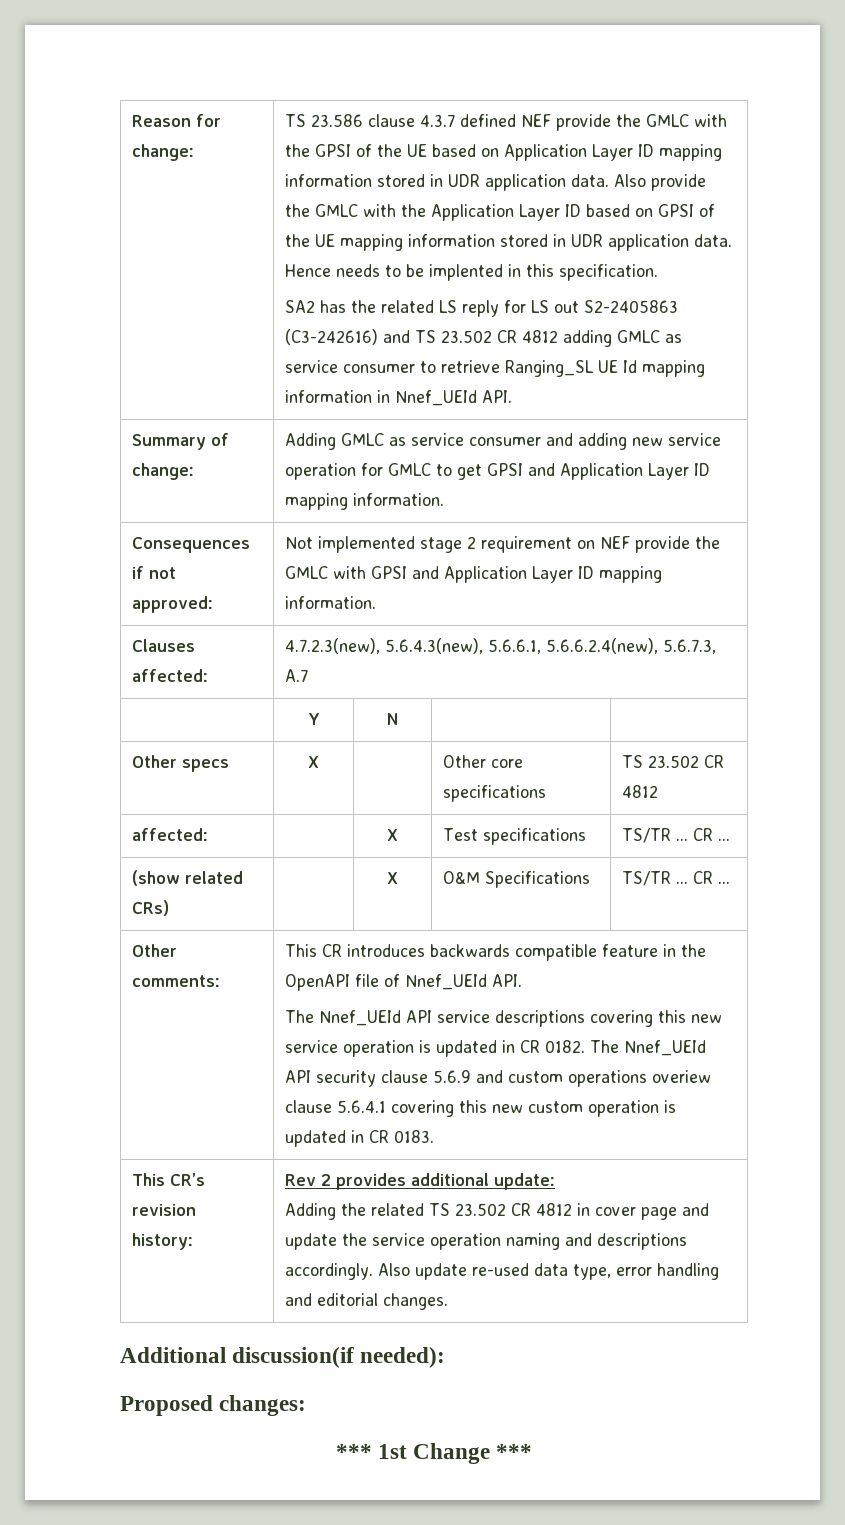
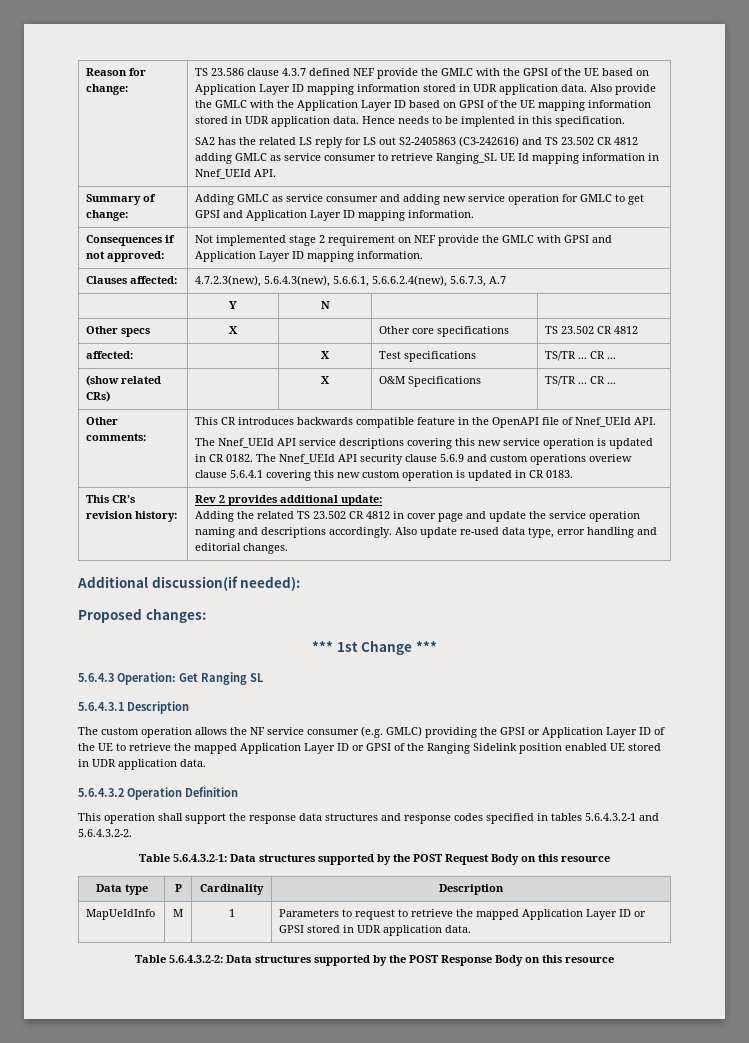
+ 5.6.4.3 Operation: Get Ranging SL
+ 5.6.4.3.1 Description
+ The custom operation allows the NF service consumer (e.g. GMLC) providing the GPSI or Application Layer ID of the UE to retrieve the mapped Application Layer ID or GPSI of the Ranging Sidelink position enabled UE stored in UDR application data.
+ 5.6.4.3.2 Operation Definition
+ This operation shall support the response data structures and response codes specified in tables 5.6.4.3.2-1 and 5.6.4.3.2-2.
+ Table 5.6.4.3.2-1: Data structures supported by the POST Request Body on this resource
+ Data type | P | Cardinality | Description
+ MapUeIdInfo | M | 1 | Parameters to request to retrieve the mapped Application Layer ID or GPSI stored in UDR application data.
+ Table 5.6.4.3.2-2: Data structures supported by the POST Response Body on this resource

